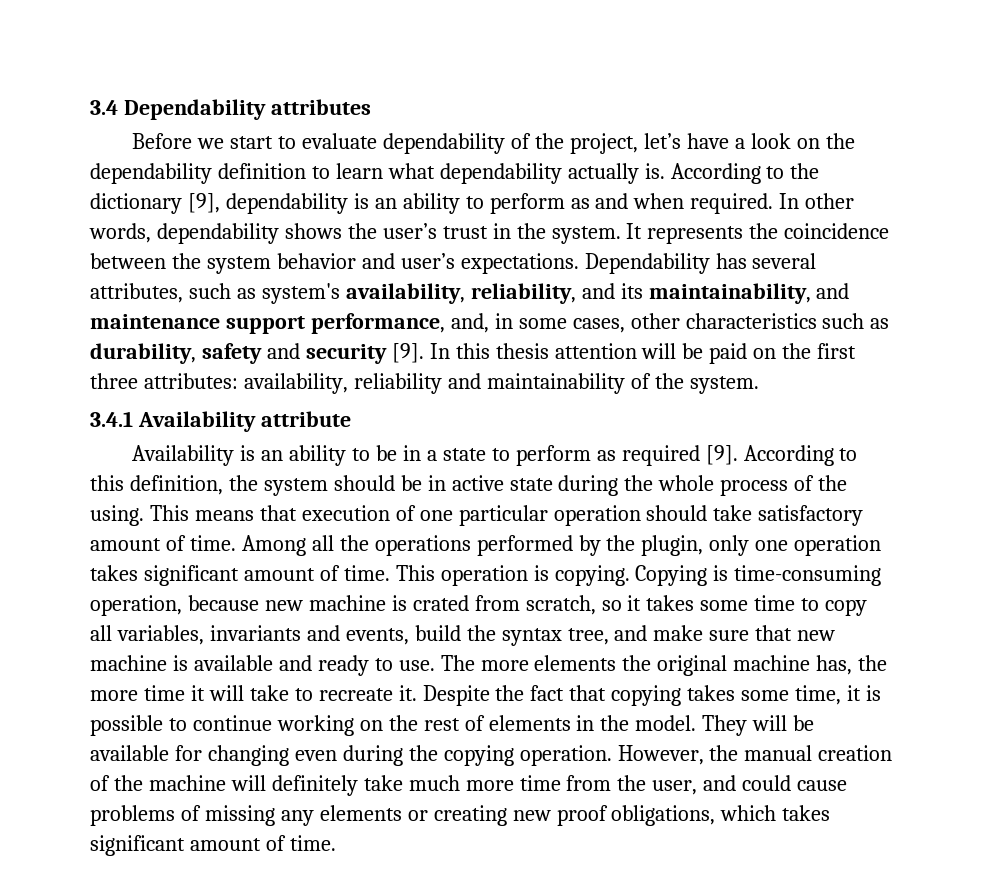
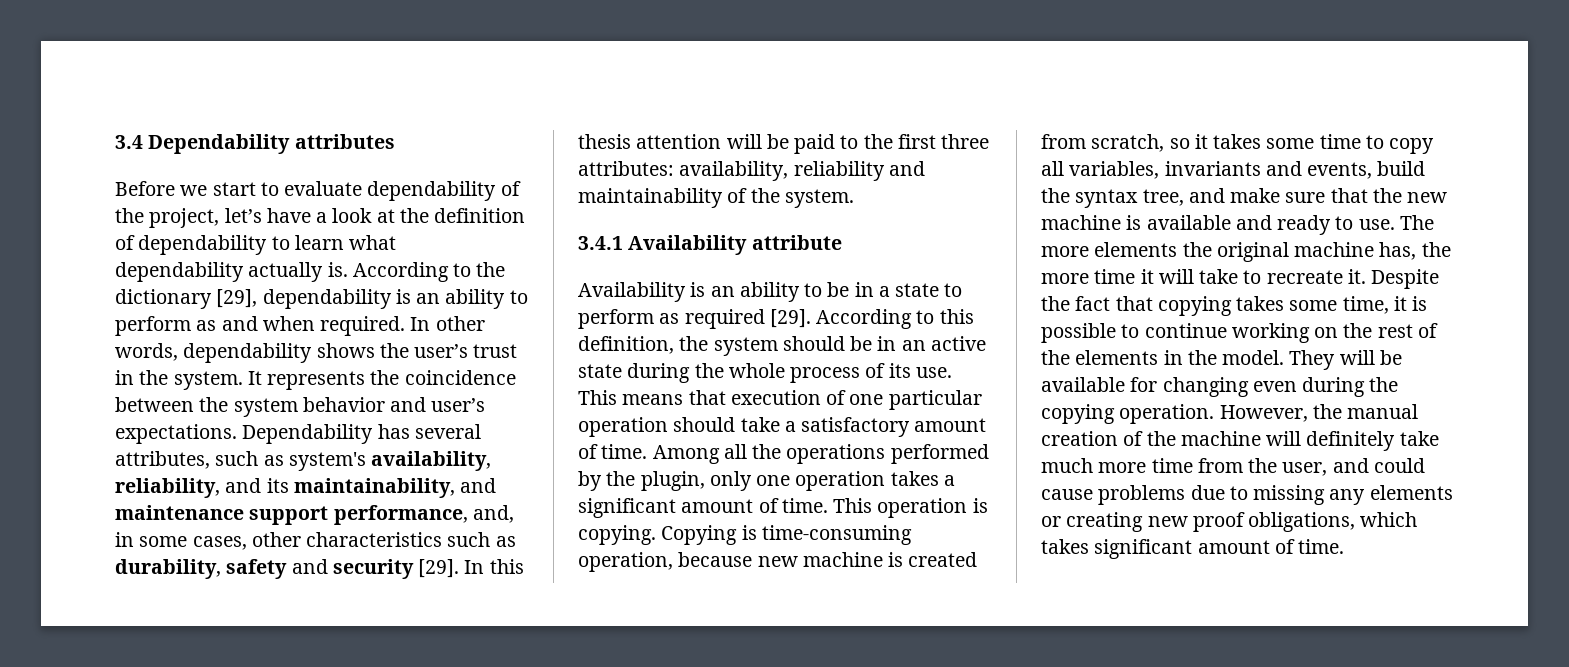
- Before we start to evaluate dependability of the project, let’s have a look on the dependability definition to learn what dependability actually is.
+ Before we start to evaluate dependability of the project, let’s have a look at the definition of dependability to learn what dependability actually is.
- According to the dictionary [9], dependability is an ability to perform as and when required.
+ According to the dictionary [29], dependability is an ability to perform as and when required.
- Dependability has several attributes, such as system's availability, reliability, and its maintainability, and maintenance support performance, and, in some cases, other characteristics such as durability, safety and security [9].
+ Dependability has several attributes, such as system's availability, reliability, and its maintainability, and maintenance support performance, and, in some cases, other characteristics such as durability, safety and security [29].
- In this thesis attention will be paid on the first three attributes: availability, reliability and maintainability of the system.
+ In this thesis attention will be paid to the first three attributes: availability, reliability and maintainability of the system.
- Availability is an ability to be in a state to perform as required [9].
+ Availability is an ability to be in a state to perform as required [29].
- According to this definition, the system should be in active state during the whole process of the using.
+ According to this definition, the system should be in an active state during the whole process of its use.
- This means that execution of one particular operation should take satisfactory amount of time.
+ This means that execution of one particular operation should take a satisfactory amount of time.
- Among all the operations performed by the plugin, only one operation takes significant amount of time.
+ Among all the operations performed by the plugin, only one operation takes a significant amount of time.
- Copying is time-consuming operation, because new machine is crated from scratch, so it takes some time to copy all variables, invariants and events, build the syntax tree, and make sure that new machine is available and ready to use.
+ Copying is time-consuming operation, because new machine is created from scratch, so it takes some time to copy all variables, invariants and events, build the syntax tree, and make sure that the new machine is available and ready to use.
- Despite the fact that copying takes some time, it is possible to continue working on the rest of elements in the model.
+ Despite the fact that copying takes some time, it is possible to continue working on the rest of the elements in the model.
- However, the manual creation of the machine will definitely take much more time from the user, and could cause problems of missing any elements or creating new proof obligations, which takes significant amount of time.
+ However, the manual creation of the machine will definitely take much more time from the user, and could cause problems due to missing any elements or creating new proof obligations, which takes significant amount of time.

